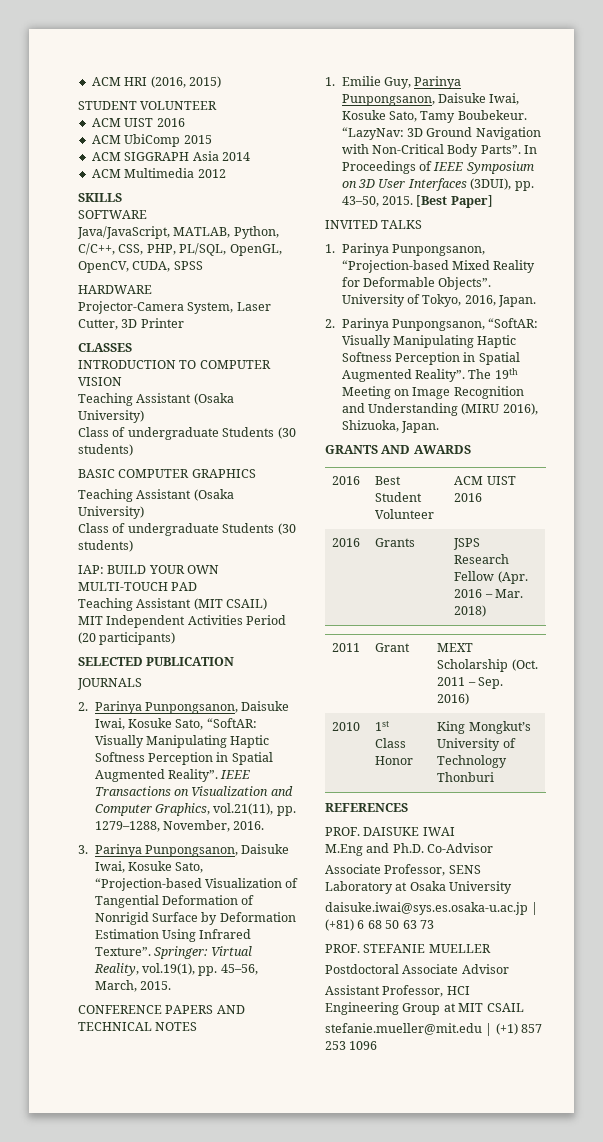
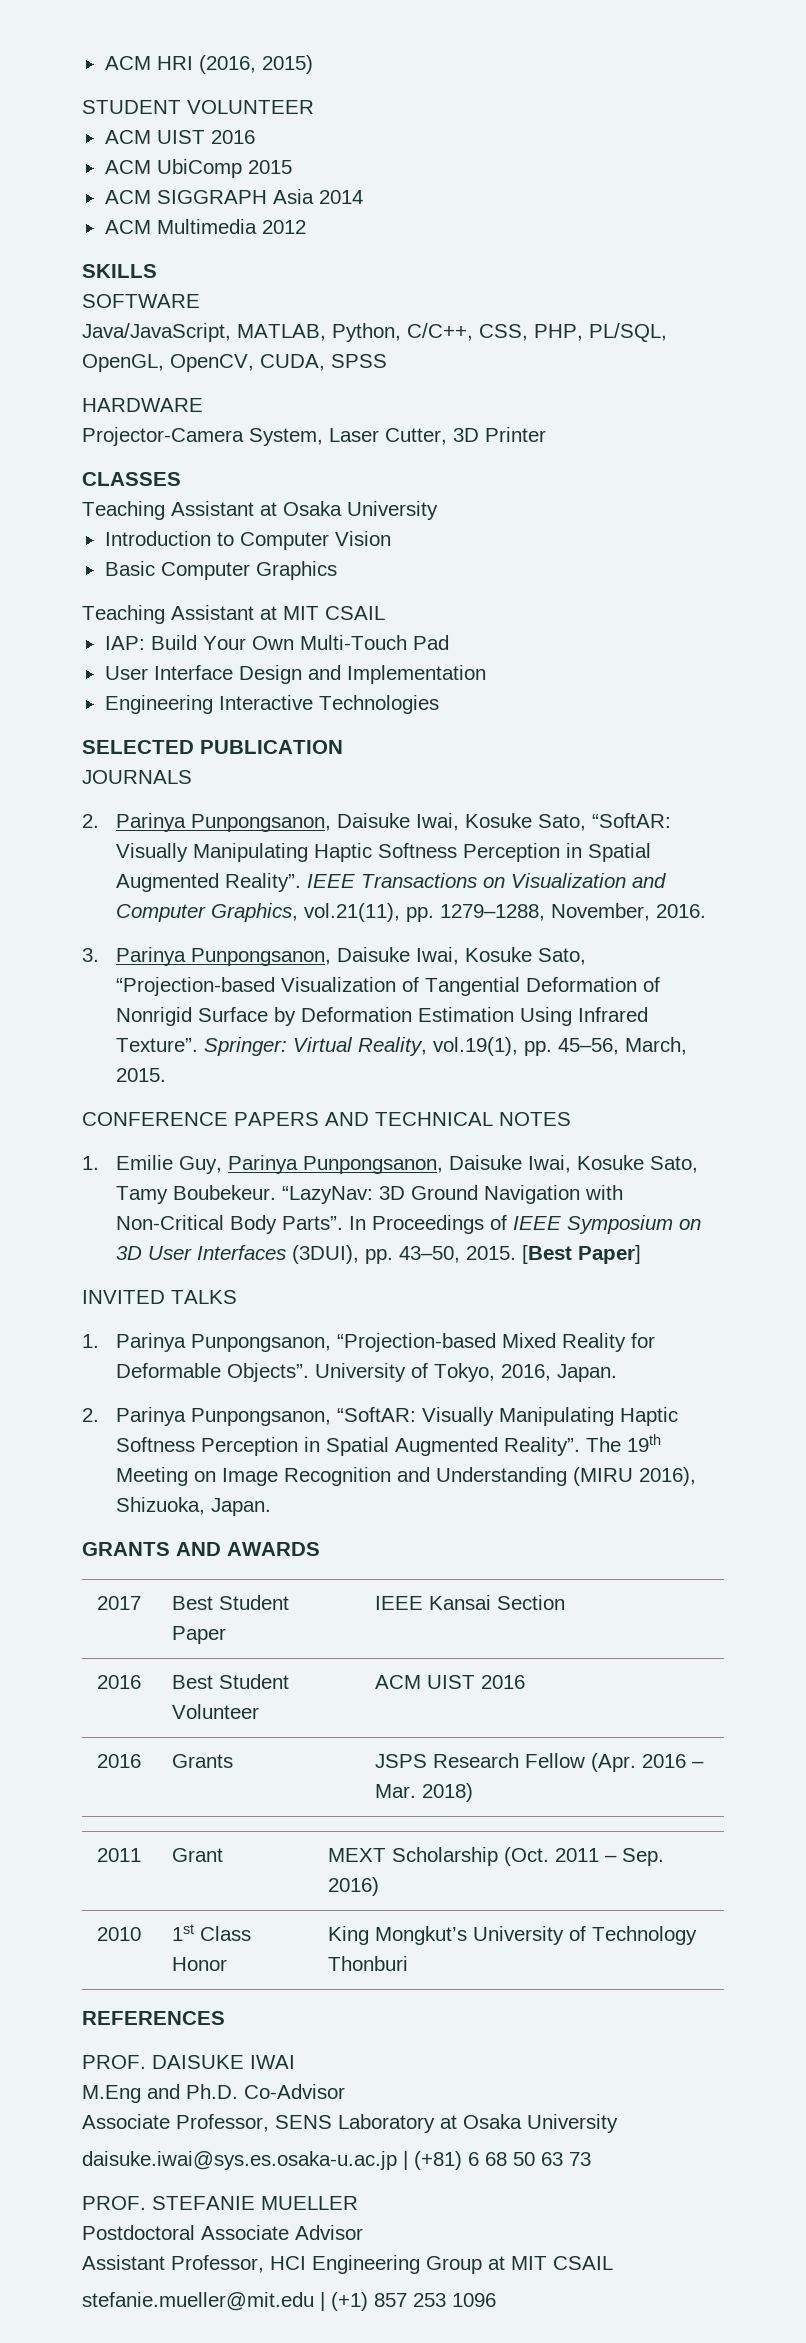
- INTRODUCTION TO COMPUTER VISION
- Teaching Assistant (Osaka University)
- Class of undergraduate Students (30 students)
- BASIC COMPUTER GRAPHICS
- Teaching Assistant (Osaka University)
- Class of undergraduate Students (30 students)
- IAP: BUILD YOUR OWN MULTI-TOUCH PAD
- Teaching Assistant (MIT CSAIL)
- MIT Independent Activities Period (20 participants)
+ Teaching Assistant at Osaka University
+ Introduction to Computer Vision
+ Basic Computer Graphics
+ Teaching Assistant at MIT CSAIL
+ IAP: Build Your Own Multi-Touch Pad
+ User Interface Design and Implementation
+ Engineering Interactive Technologies
+ 2017 | Best Student Paper | IEEE Kansai Section

